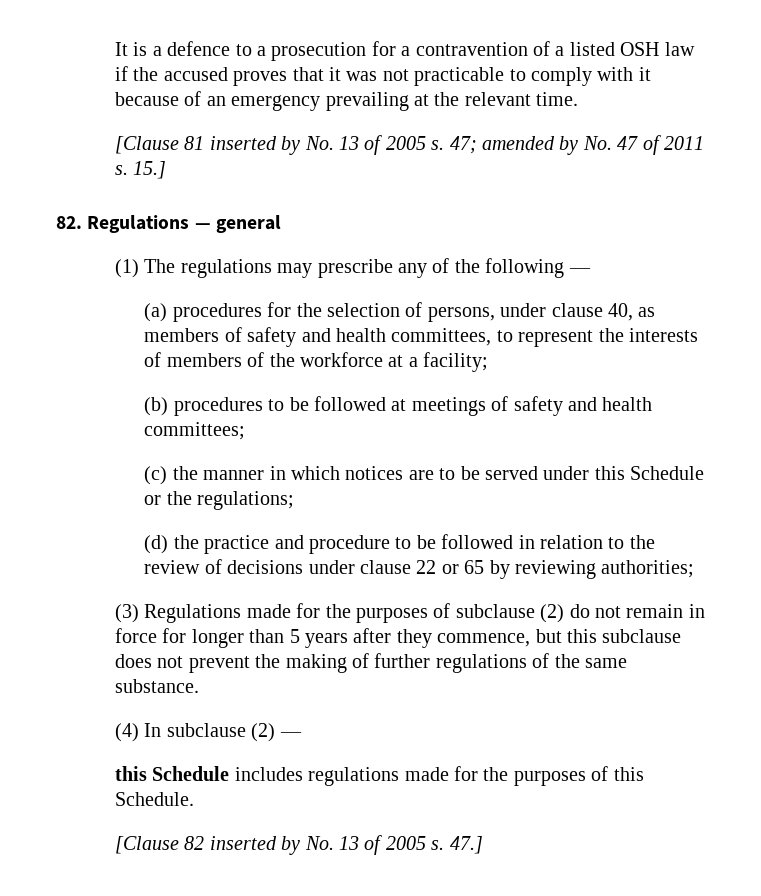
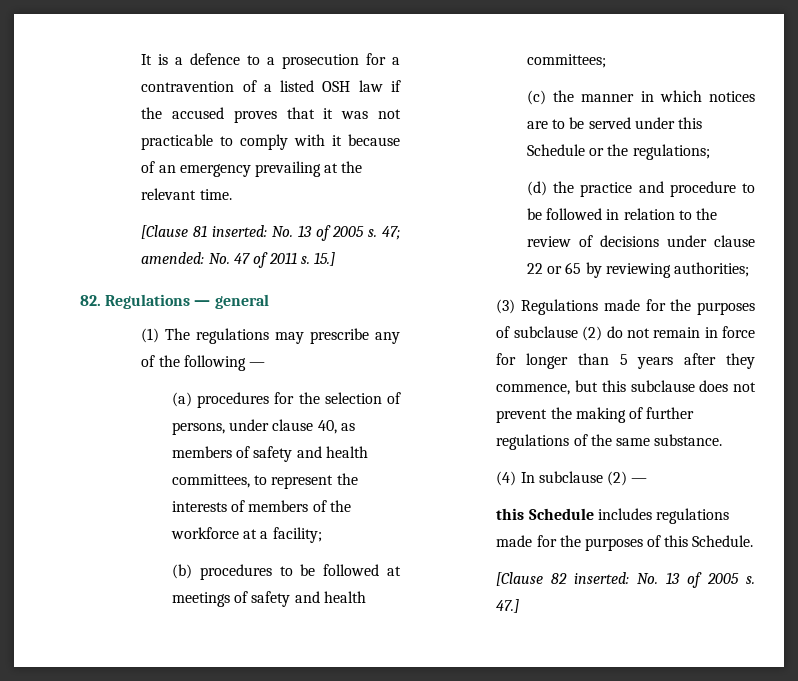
- [Clause 81 inserted by No. 13 of 2005 s.
+ [Clause 81 inserted: No. 13 of 2005 s.
- 47; amended by No. 47 of 2011 s.
+ 47; amended: No. 47 of 2011 s.
- [Clause 82 inserted by No. 13 of 2005 s.
+ [Clause 82 inserted: No. 13 of 2005 s.

